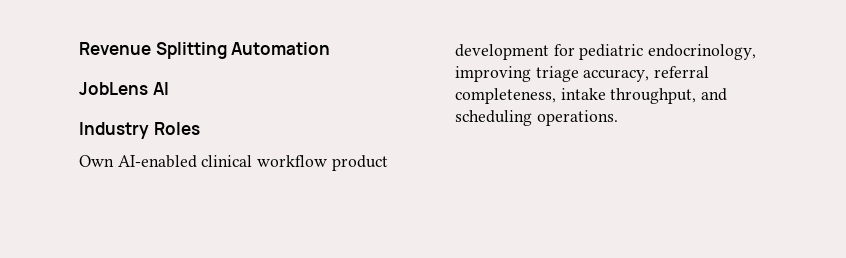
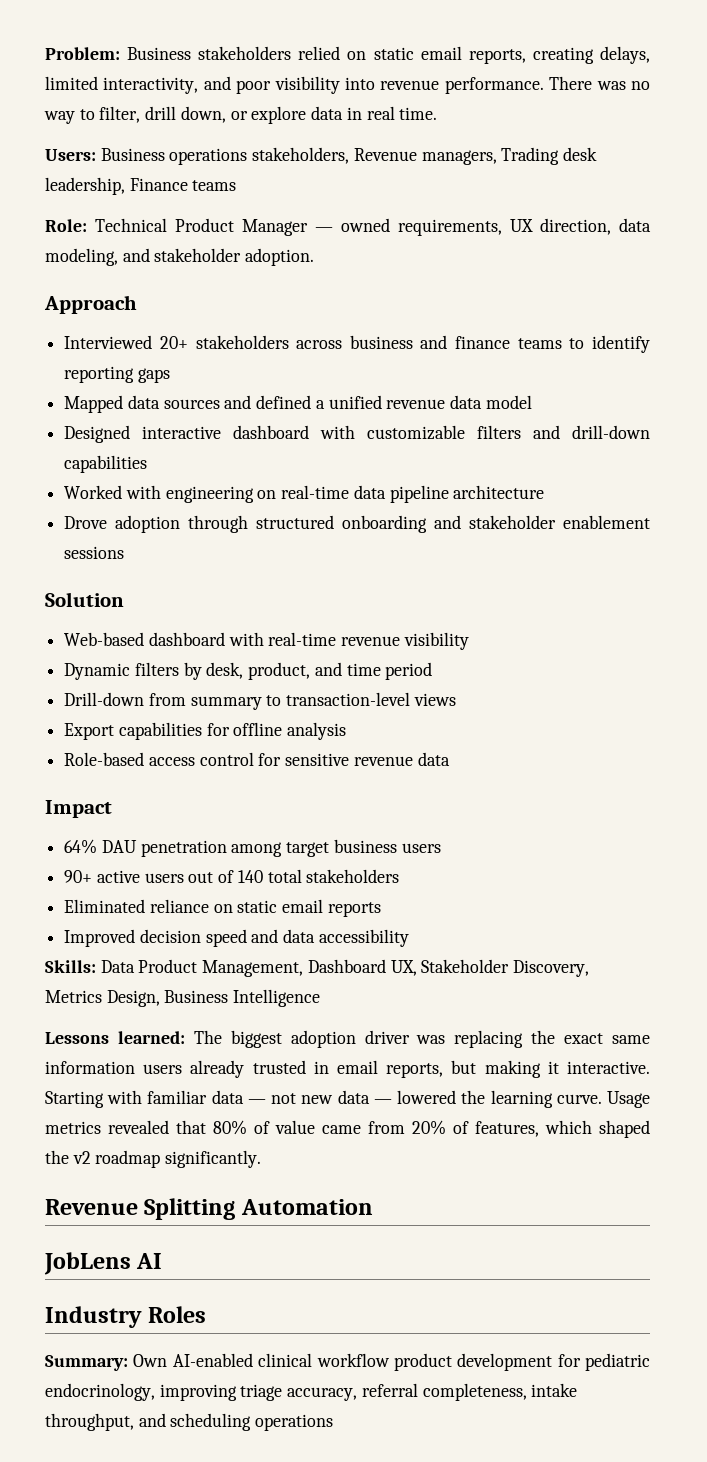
+ Problem: Business stakeholders relied on static email reports, creating delays, limited interactivity, and poor visibility into revenue performance. There was no way to filter, drill down, or explore data in real time.
+ Users: Business operations stakeholders, Revenue managers, Trading desk leadership, Finance teams
+ Role: Technical Product Manager — owned requirements, UX direction, data modeling, and stakeholder adoption.
+ Approach
+ Interviewed 20+ stakeholders across business and finance teams to identify reporting gaps
+ Mapped data sources and defined a unified revenue data model
+ Designed interactive dashboard with customizable filters and drill-down capabilities
+ Worked with engineering on real-time data pipeline architecture
+ Drove adoption through structured onboarding and stakeholder enablement sessions
+ Solution
+ Web-based dashboard with real-time revenue visibility
+ Dynamic filters by desk, product, and time period
+ Drill-down from summary to transaction-level views
+ Export capabilities for offline analysis
+ Role-based access control for sensitive revenue data
+ Impact
+ 64% DAU penetration among target business users
+ 90+ active users out of 140 total stakeholders
+ Eliminated reliance on static email reports
+ Improved decision speed and data accessibility
+ Skills: Data Product Management, Dashboard UX, Stakeholder Discovery, Metrics Design, Business Intelligence
+ Lessons learned: The biggest adoption driver was replacing the exact same information users already trusted in email reports, but making it interactive. Starting with familiar data — not new data — lowered the learning curve. Usage metrics revealed that 80% of value came from 20% of features, which shaped the v2 roadmap significantly.
- Own AI-enabled clinical workflow product development for pediatric endocrinology, improving triage accuracy, referral completeness, intake throughput, and scheduling operations.
+ Summary: Own AI-enabled clinical workflow product development for pediatric endocrinology, improving triage accuracy, referral completeness, intake throughput, and scheduling operations

